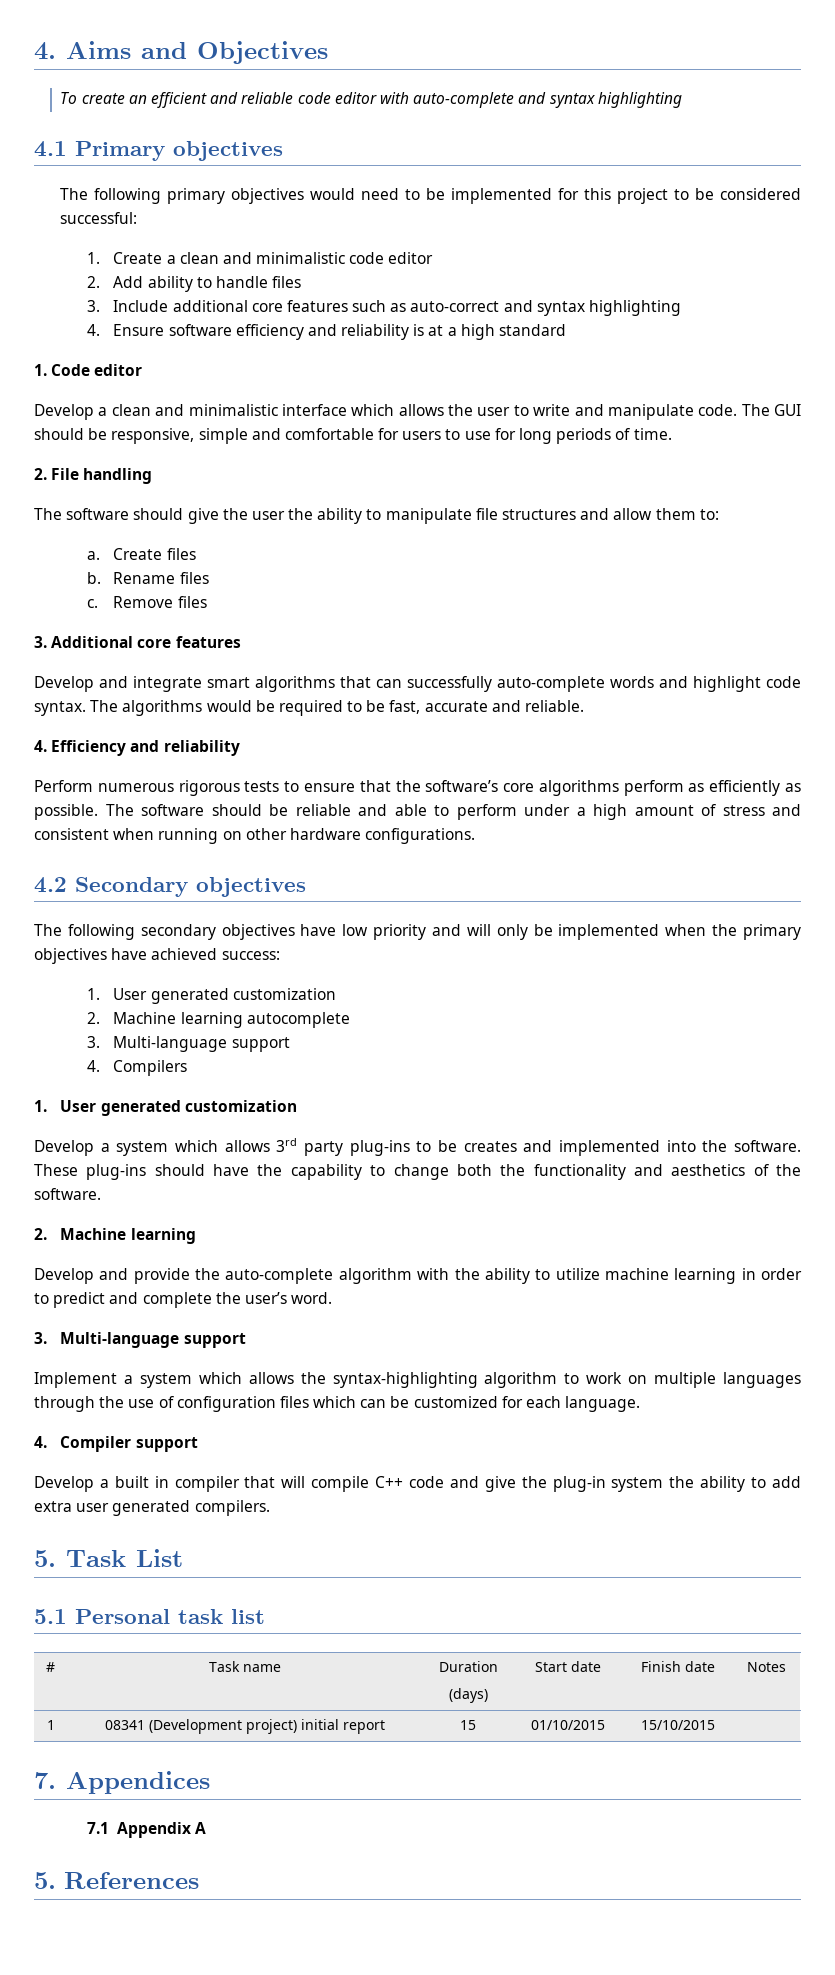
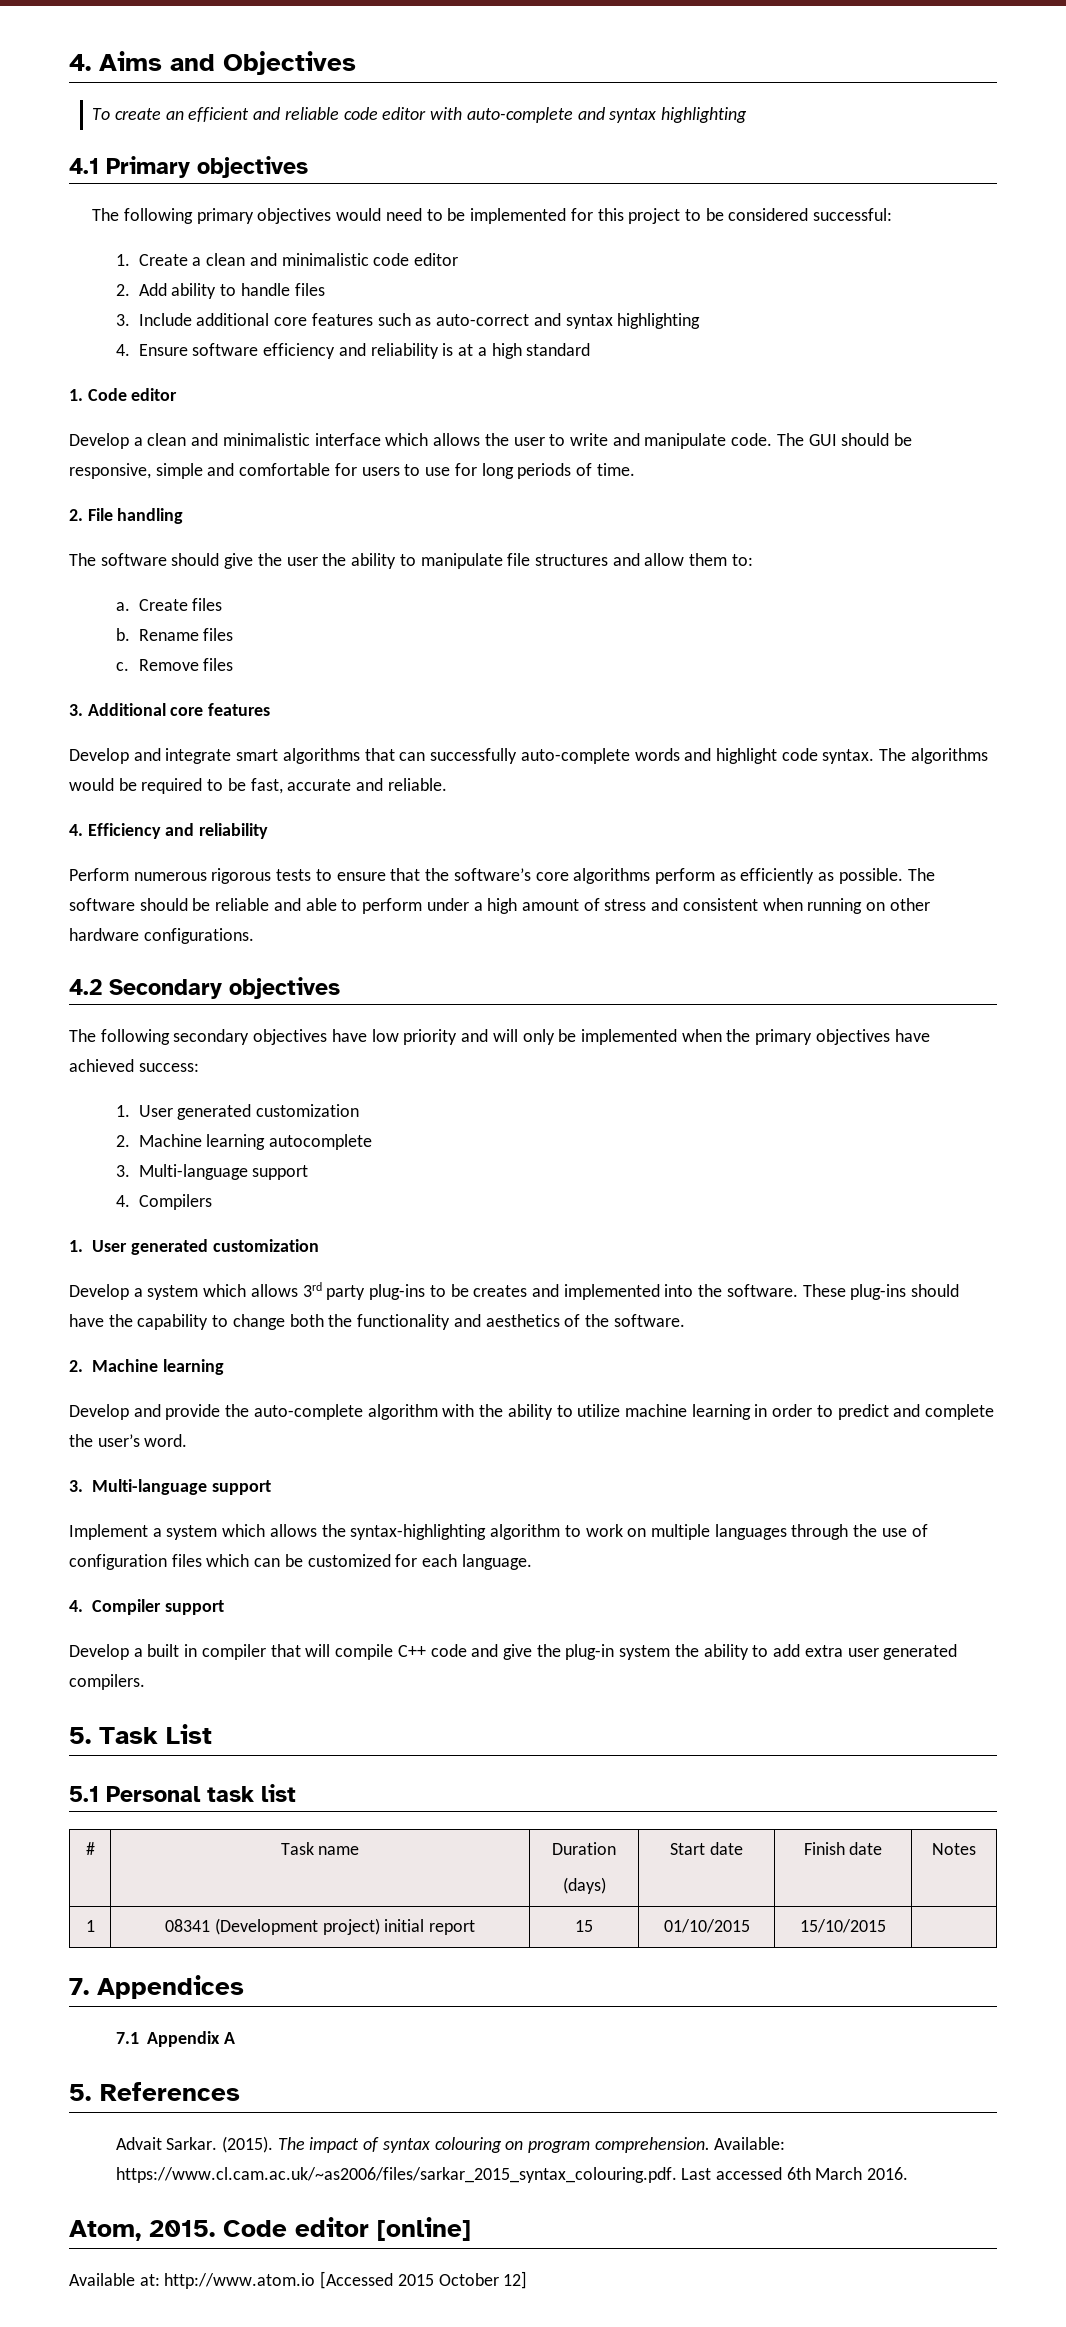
+ Advait Sarkar. (2015). The impact of syntax colouring on program comprehension. Available: https://www.cl.cam.ac.uk/~as2006/files/sarkar_2015_syntax_colouring.pdf. Last accessed 6th March 2016.
+ Atom, 2015. Code editor [online]
+ Available at: http://www.atom.io [Accessed 2015 October 12]

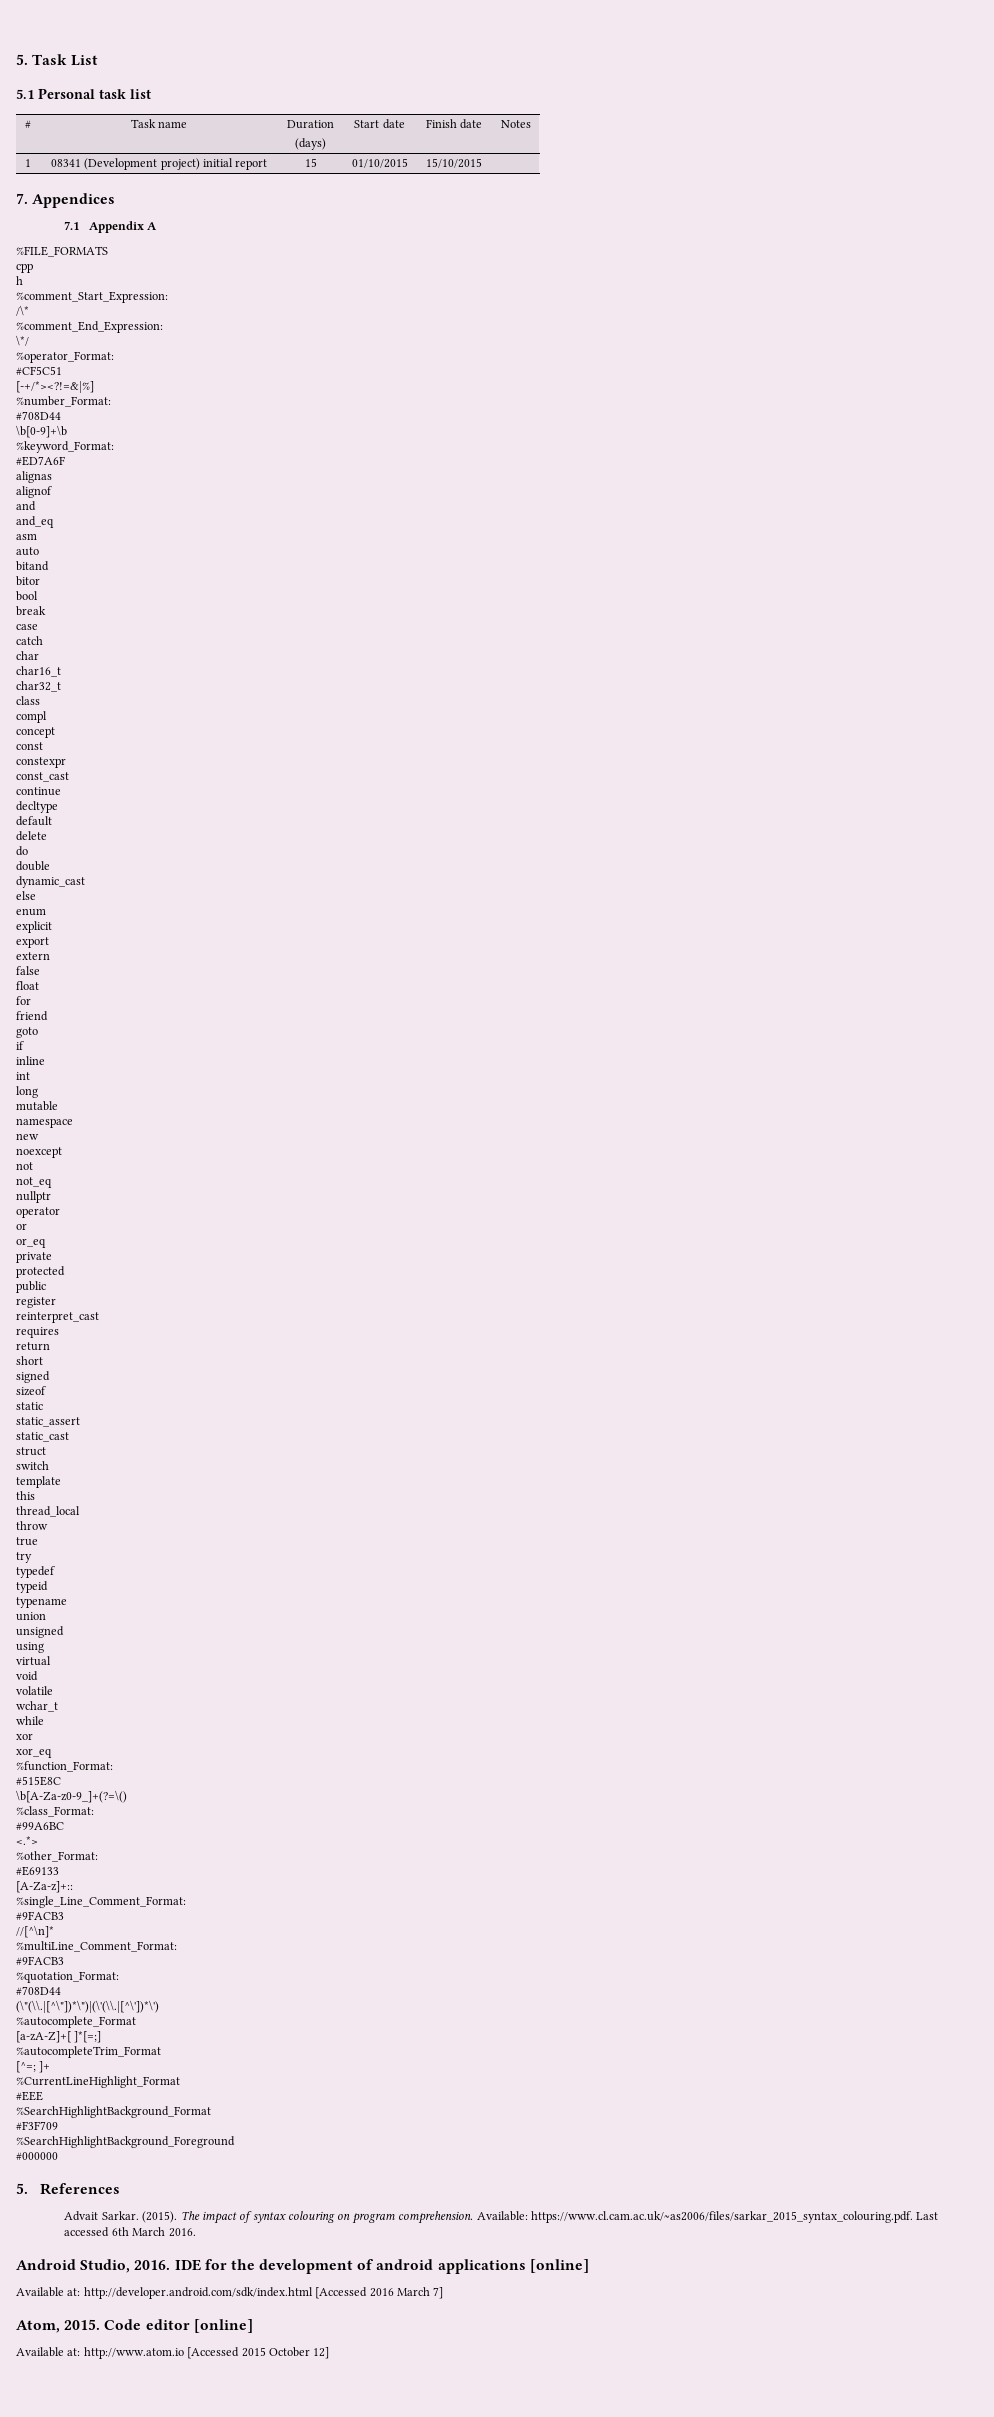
- 4. Aims and Objectives
- To create an efficient and reliable code editor with auto-complete and syntax highlighting
- 4.1 Primary objectives
- The following primary objectives would need to be implemented for this project to be considered successful:
- 1. Create a clean and minimalistic code editor
- 2. Add ability to handle files
- 3. Include additional core features such as auto-correct and syntax highlighting
- 4. Ensure software efficiency and reliability is at a high standard
- 1. Code editor
- Develop a clean and minimalistic interface which allows the user to write and manipulate code. The GUI should be responsive, simple and comfortable for users to use for long periods of time.
- 2. File handling
- The software should give the user the ability to manipulate file structures and allow them to:
- a. Create files
- b. Rename files
- c. Remove files
- 3. Additional core features
- Develop and integrate smart algorithms that can successfully auto-complete words and highlight code syntax. The algorithms would be required to be fast, accurate and reliable.
- 4. Efficiency and reliability
- Perform numerous rigorous tests to ensure that the software’s core algorithms perform as efficiently as possible. The software should be reliable and able to perform under a high amount of stress and consistent when running on other hardware configurations.
- 4.2 Secondary objectives
- The following secondary objectives have low priority and will only be implemented when the primary objectives have achieved success:
- 1. User generated customization
- 2. Machine learning autocomplete
- 3. Multi-language support
- 4. Compilers
- 1. User generated customization
- Develop a system which allows 3rd party plug-ins to be creates and implemented into the software. These plug-ins should have the capability to change both the functionality and aesthetics of the software.
- 2. Machine learning
- Develop and provide the auto-complete algorithm with the ability to utilize machine learning in order to predict and complete the user’s word.
- 3. Multi-language support
- Implement a system which allows the syntax-highlighting algorithm to work on multiple languages through the use of configuration files which can be customized for each language.
- 4. Compiler support
- Develop a built in compiler that will compile C++ code and give the plug-in system the ability to add extra user generated compilers.
+ %FILE_FORMATS
+ cpp
+ h
+ %comment_Start_Expression:
+ /\*
+ %comment_End_Expression:
+ \*/
+ %operator_Format:
+ #CF5C51
+ [-+/*><?!=&|%]
+ %number_Format:
+ #708D44
+ \b[0-9]+\b
+ %keyword_Format:
+ #ED7A6F
+ alignas
+ alignof
+ and
+ and_eq
+ asm
+ auto
+ bitand
+ bitor
+ bool
+ break
+ case
+ catch
+ char
+ char16_t
+ char32_t
+ class
+ compl
+ concept
+ const
+ constexpr
+ const_cast
+ continue
+ decltype
+ default
+ delete
+ do
+ double
+ dynamic_cast
+ else
+ enum
+ explicit
+ export
+ extern
+ false
+ float
+ for
+ friend
+ goto
+ if
+ inline
+ int
+ long
+ mutable
+ namespace
+ new
+ noexcept
+ not
+ not_eq
+ nullptr
+ operator
+ or
+ or_eq
+ private
+ protected
+ public
+ register
+ reinterpret_cast
+ requires
+ return
+ short
+ signed
+ sizeof
+ static
+ static_assert
+ static_cast
+ struct
+ switch
+ template
+ this
+ thread_local
+ throw
+ true
+ try
+ typedef
+ typeid
+ typename
+ union
+ unsigned
+ using
+ virtual
+ void
+ volatile
+ wchar_t
+ while
+ xor
+ xor_eq
+ %function_Format:
+ #515E8C
+ \b[A-Za-z0-9_]+(?=\()
+ %class_Format:
+ #99A6BC
+ <.*>
+ %other_Format:
+ #E69133
+ [A-Za-z]+::
+ %single_Line_Comment_Format:
+ #9FACB3
+ //[^\n]*
+ %multiLine_Comment_Format:
+ #9FACB3
+ %quotation_Format:
+ #708D44
+ (\"(\\.|[^\"])*\")|(\'(\\.|[^\'])*\')
+ %autocomplete_Format
+ [a-zA-Z]+[ ]*[=;]
+ %autocompleteTrim_Format
+ [^=; ]+
+ %CurrentLineHighlight_Format
+ #EEE
+ %SearchHighlightBackground_Format
+ #F3F709
+ %SearchHighlightBackground_Foreground
+ #000000
+ Android Studio, 2016. IDE for the development of android applications [online]
+ Available at: http://developer.android.com/sdk/index.html [Accessed 2016 March 7]

